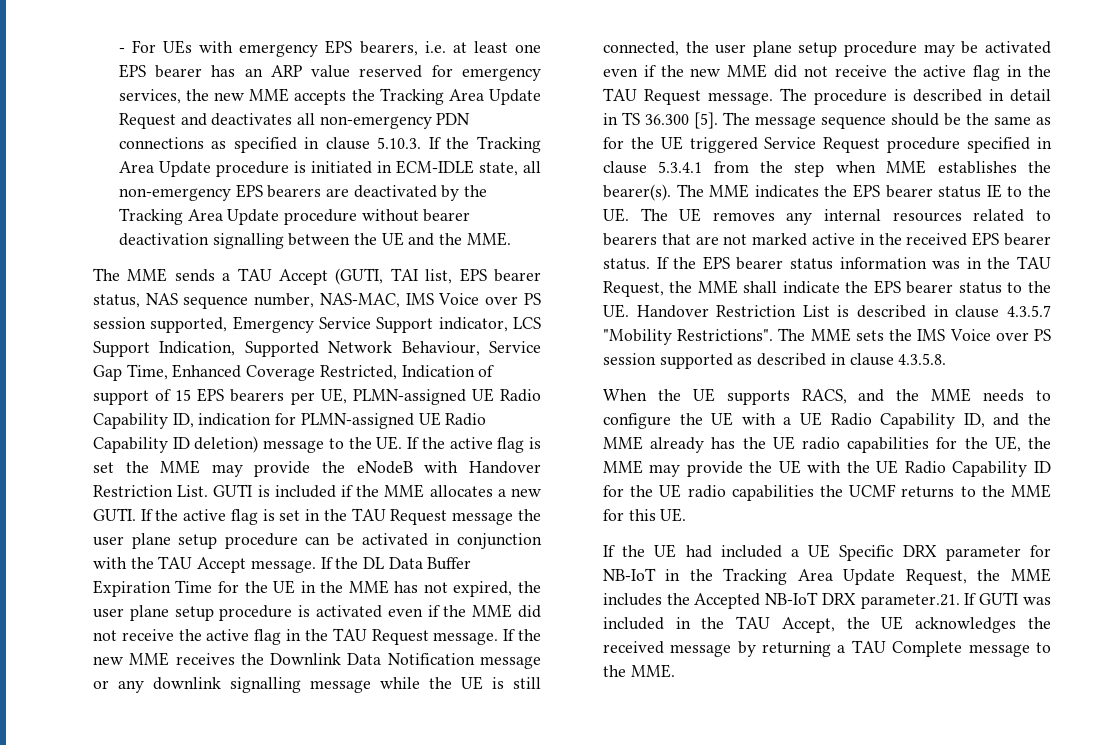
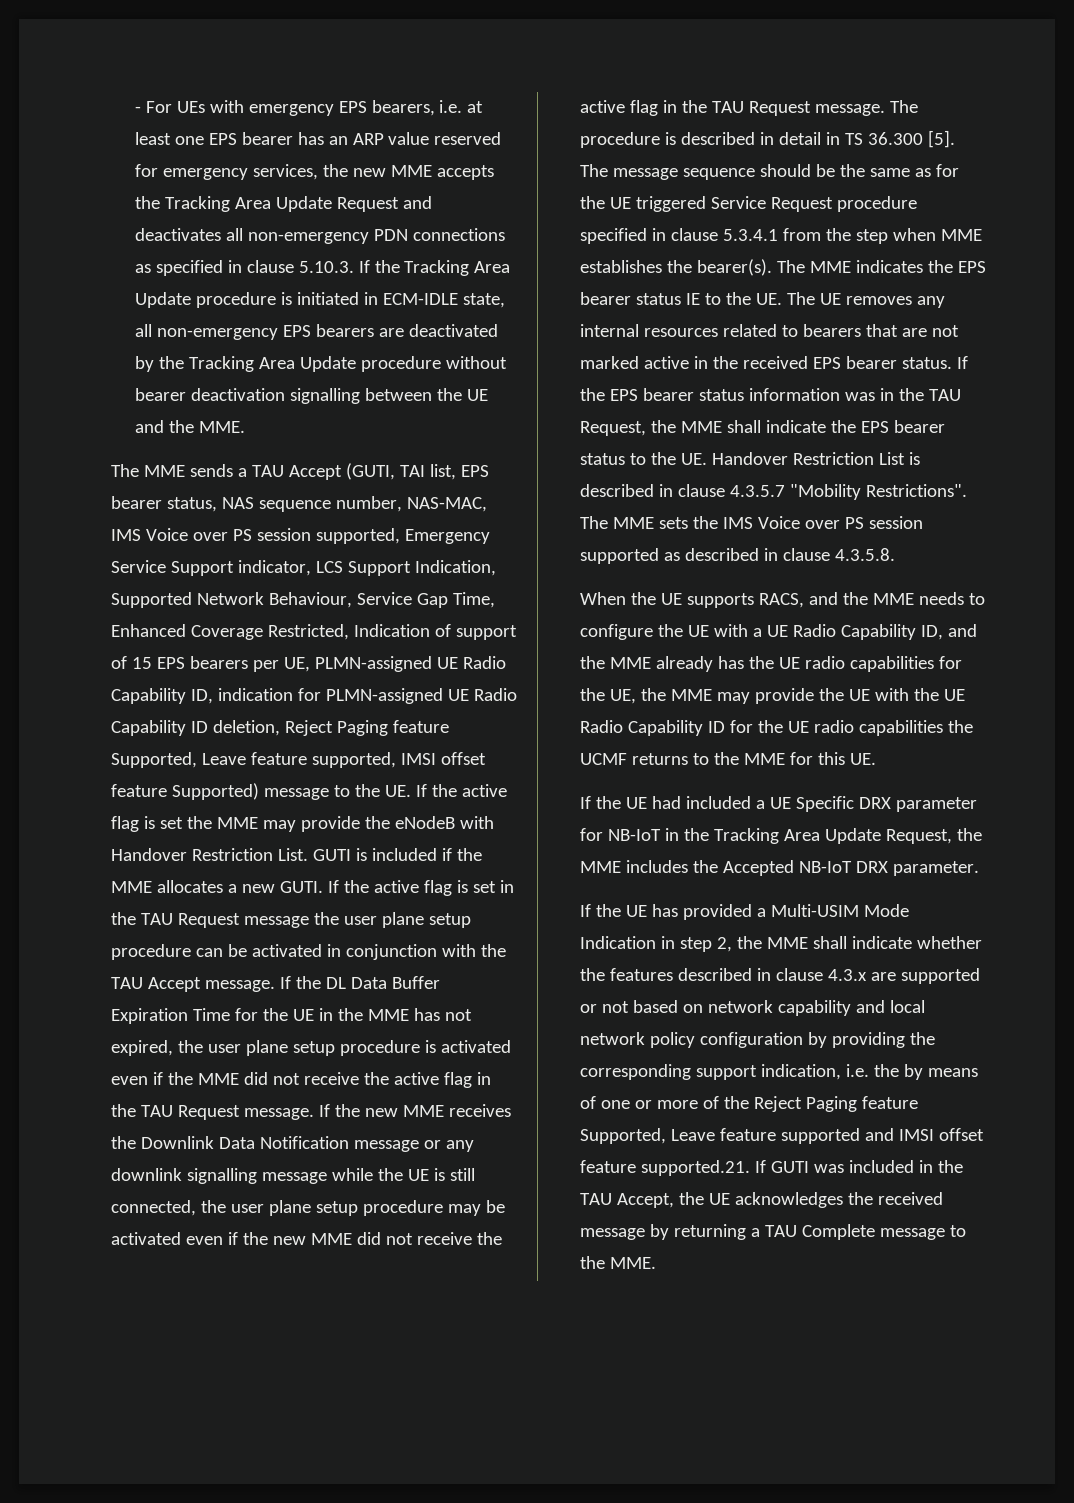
- The MME sends a TAU Accept (GUTI, TAI list, EPS bearer status, NAS sequence number, NAS-MAC, IMS Voice over PS session supported, Emergency Service Support indicator, LCS Support Indication, Supported Network Behaviour, Service Gap Time, Enhanced Coverage Restricted, Indication of support of 15 EPS bearers per UE, PLMN-assigned UE Radio Capability ID, indication for PLMN-assigned UE Radio Capability ID deletion) message to the UE. If the active flag is set the MME may provide the eNodeB with Handover Restriction List.
+ The MME sends a TAU Accept (GUTI, TAI list, EPS bearer status, NAS sequence number, NAS-MAC, IMS Voice over PS session supported, Emergency Service Support indicator, LCS Support Indication, Supported Network Behaviour, Service Gap Time, Enhanced Coverage Restricted, Indication of support of 15 EPS bearers per UE, PLMN-assigned UE Radio Capability ID, indication for PLMN-assigned UE Radio Capability ID deletion, Reject Paging feature Supported, Leave feature supported, IMSI offset feature Supported) message to the UE. If the active flag is set the MME may provide the eNodeB with Handover Restriction List.
- If the UE had included a UE Specific DRX parameter for NB-IoT in the Tracking Area Update Request, the MME includes the Accepted NB-IoT DRX parameter.21. If GUTI was included in the TAU Accept, the UE acknowledges the received message by returning a TAU Complete message to the MME.
+ If the UE had included a UE Specific DRX parameter for NB-IoT in the Tracking Area Update Request, the MME includes the Accepted NB-IoT DRX parameter.
+ If the UE has provided a Multi-USIM Mode Indication in step 2, the MME shall indicate whether the features described in clause 4.3.x are supported or not based on network capability and local network policy configuration by providing the corresponding support indication, i.e. the by means of one or more of the Reject Paging feature Supported, Leave feature supported and IMSI offset feature supported.21. If GUTI was included in the TAU Accept, the UE acknowledges the received message by returning a TAU Complete message to the MME.

